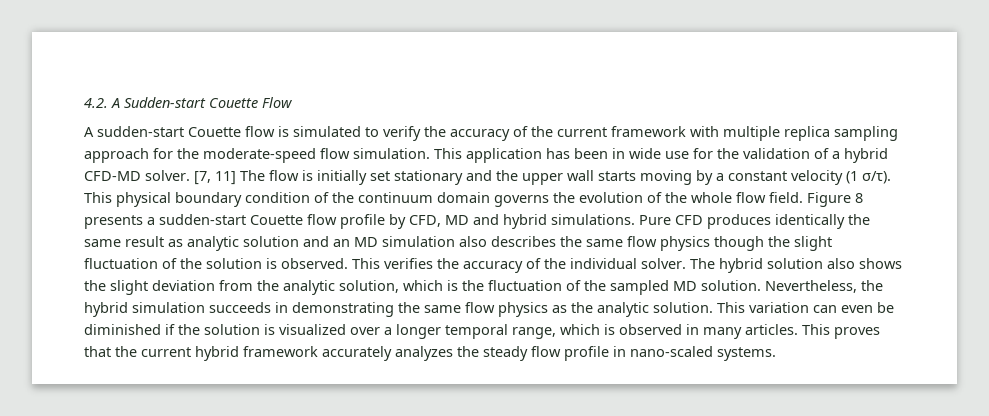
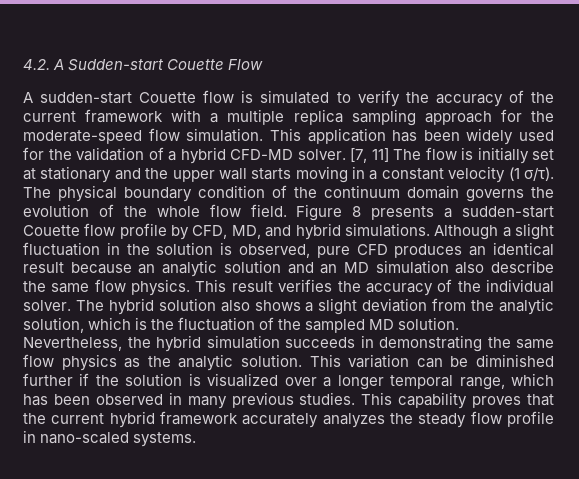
- A sudden-start Couette flow is simulated to verify the accuracy of the current framework with multiple replica sampling approach for the moderate-speed flow simulation.
+ A sudden-start Couette flow is simulated to verify the accuracy of the current framework with a multiple replica sampling approach for the moderate-speed flow simulation.
- This application has been in wide use for the validation of a hybrid CFD-MD solver.
+ This application has been widely used for the validation of a hybrid CFD-MD solver.
- [7, 11] The flow is initially set stationary and the upper wall starts moving by a constant velocity (1 σ/τ).
+ [7, 11] The flow is initially set at stationary and the upper wall starts moving in a constant velocity (1 σ/τ).
- This physical boundary condition of the continuum domain governs the evolution of the whole flow field.
+ The physical boundary condition of the continuum domain governs the evolution of the whole flow field.
- Figure 8 presents a sudden-start Couette flow profile by CFD, MD and hybrid simulations.
+ Figure 8 presents a sudden-start Couette flow profile by CFD, MD, and hybrid simulations.
- Pure CFD produces identically the same result as analytic solution and an MD simulation also describes the same flow physics though the slight fluctuation of the solution is observed. This verifies the accuracy of the individual solver.
+ Although a slight fluctuation in the solution is observed, pure CFD produces an identical result because an analytic solution and an MD simulation also describe the same flow physics. This result verifies the accuracy of the individual solver.
- The hybrid solution also shows the slight deviation from the analytic solution, which is the fluctuation of the sampled MD solution.
+ The hybrid solution also shows a slight deviation from the analytic solution, which is the fluctuation of the sampled MD solution.
- This variation can even be diminished if the solution is visualized over a longer temporal range, which is observed in many articles. This proves that the current hybrid framework accurately analyzes the steady flow profile in nano-scaled systems.
+ This variation can be diminished further if the solution is visualized over a longer temporal range, which has been observed in many previous studies. This capability proves that the current hybrid framework accurately analyzes the steady flow profile in nano-scaled systems.

